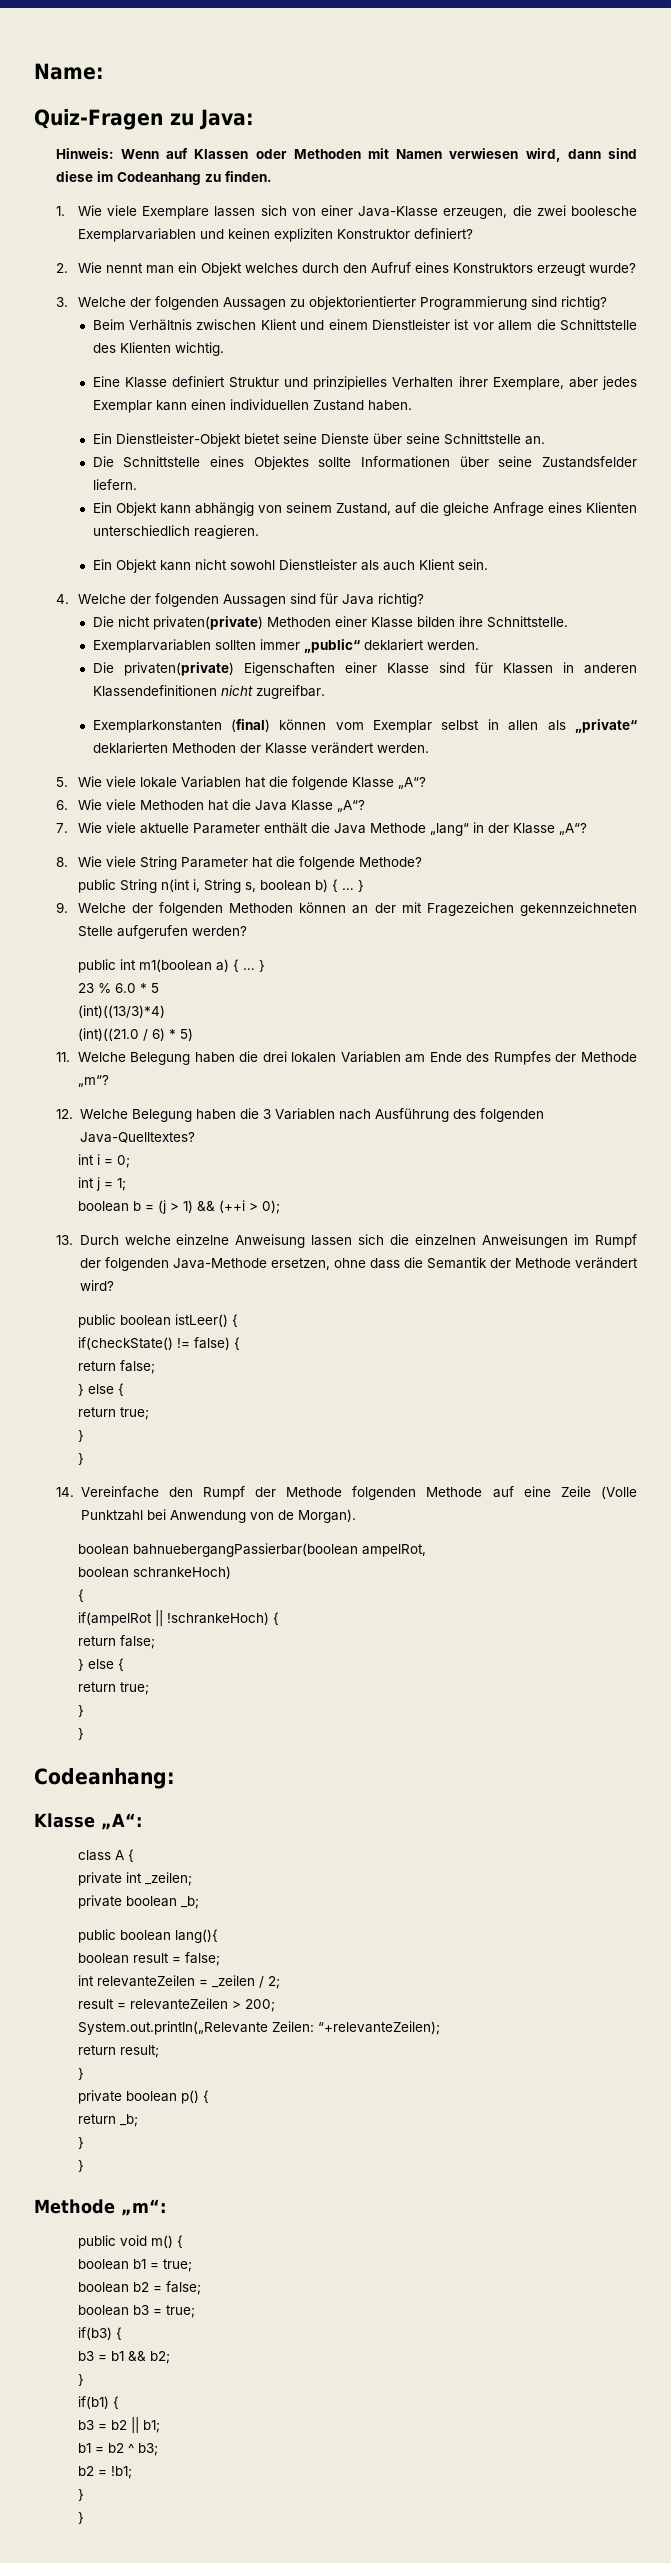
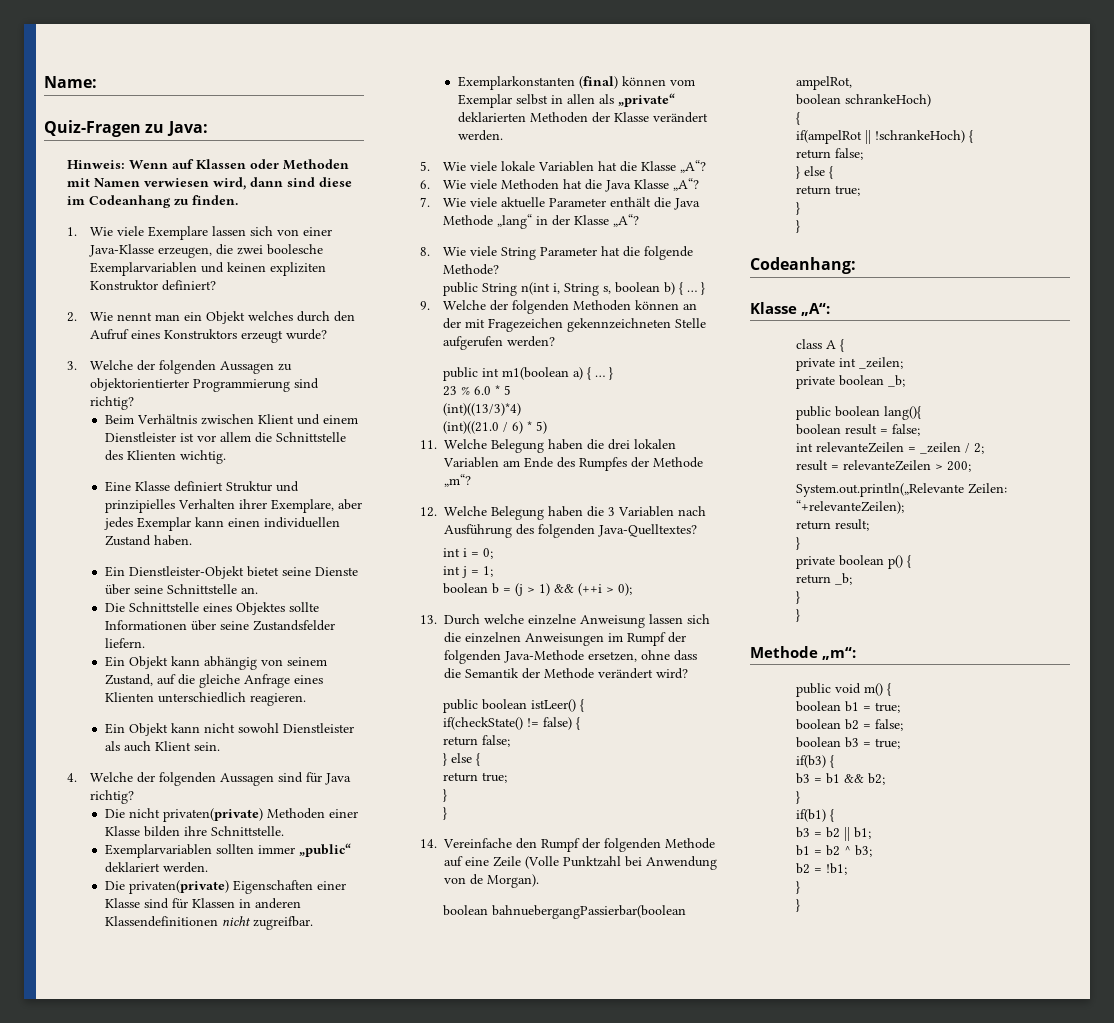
- 5. Wie viele lokale Variablen hat die folgende Klasse „A“?
+ 5. Wie viele lokale Variablen hat die Klasse „A“?
- 14. Vereinfache den Rumpf der Methode folgenden Methode auf eine Zeile (Volle Punktzahl bei Anwendung von de Morgan).
+ 14. Vereinfache den Rumpf der folgenden Methode auf eine Zeile (Volle Punktzahl bei Anwendung von de Morgan).

